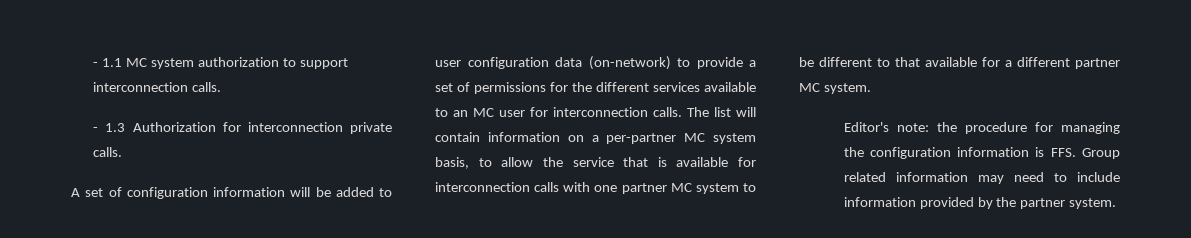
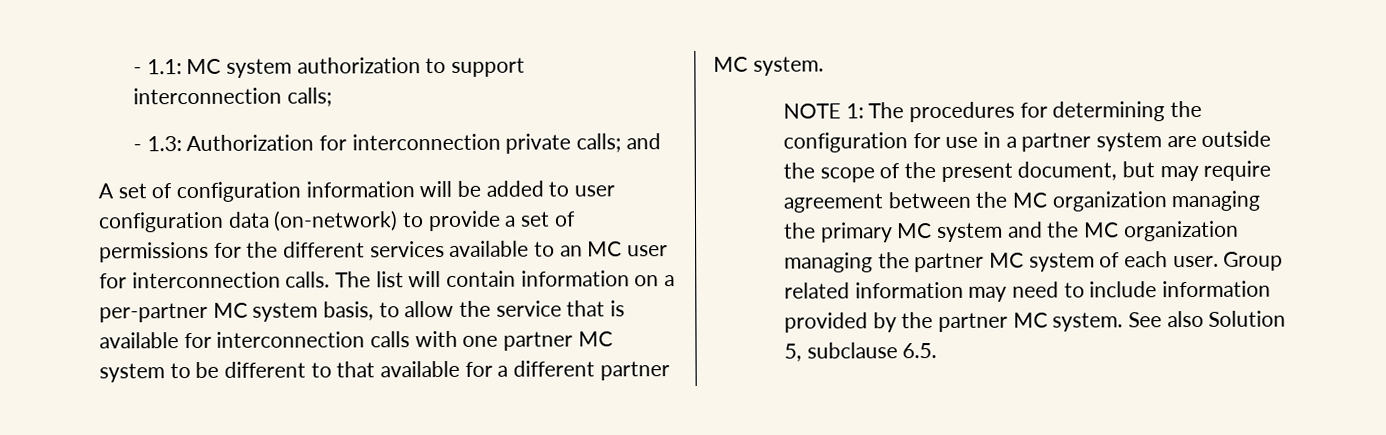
- - 1.1 MC system authorization to support interconnection calls.
- - 1.3 Authorization for interconnection private calls.
+ - 1.1: MC system authorization to support interconnection calls;
+ - 1.3: Authorization for interconnection private calls; and
- Editor's note: the procedure for managing the configuration information is FFS. Group related information may need to include information provided by the partner system.
+ NOTE 1: The procedures for determining the configuration for use in a partner system are outside the scope of the present document, but may require agreement between the MC organization managing the primary MC system and the MC organization managing the partner MC system of each user. Group related information may need to include information provided by the partner MC system. See also Solution 5, subclause 6.5.

